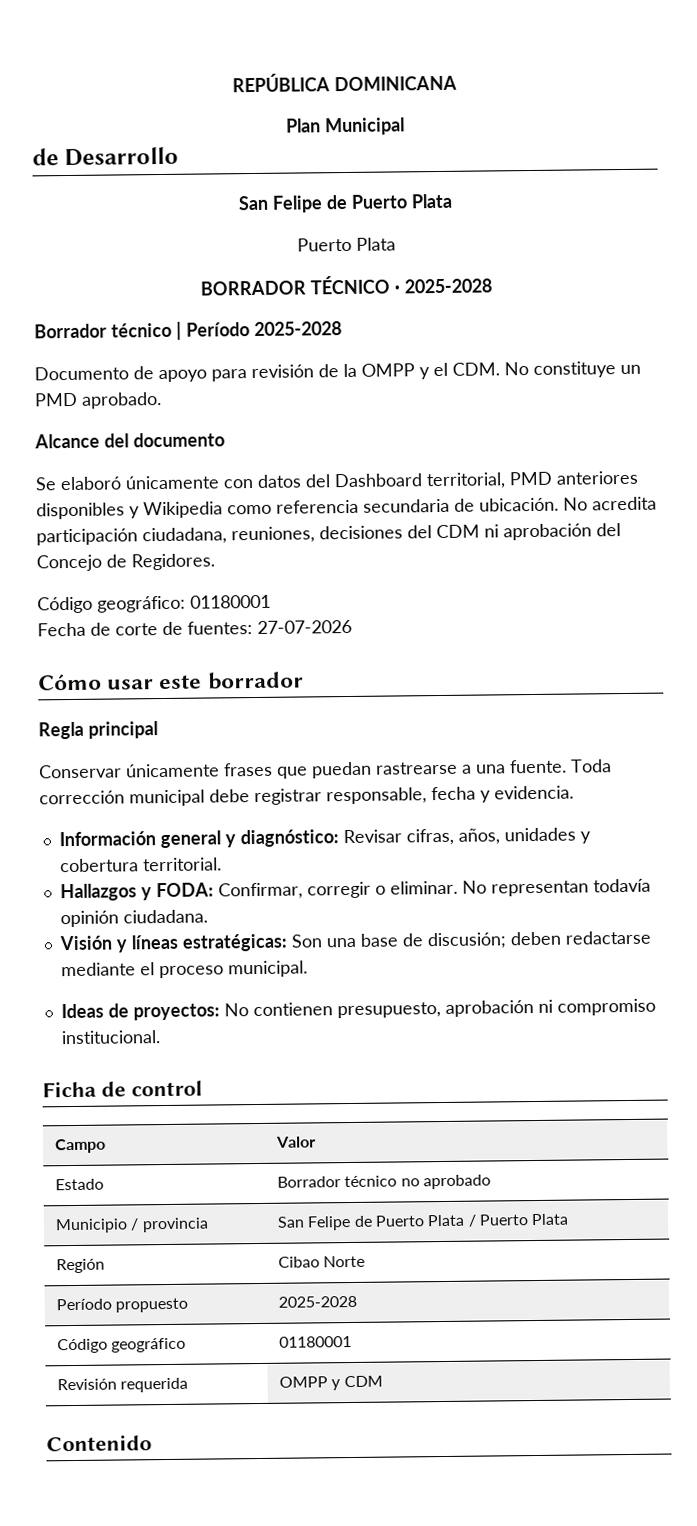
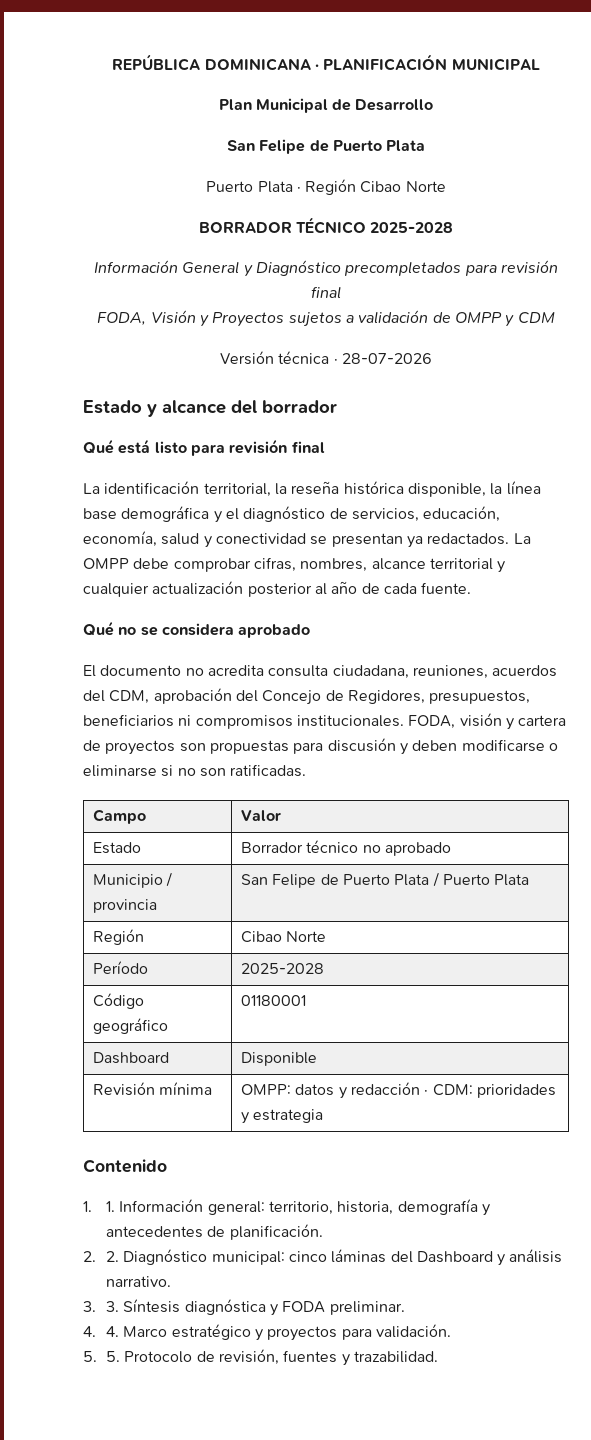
- REPÚBLICA DOMINICANA
+ REPÚBLICA DOMINICANA · PLANIFICACIÓN MUNICIPAL
- Plan Municipal
- de Desarrollo
+ Plan Municipal de Desarrollo
  San Felipe de Puerto Plata
- Puerto Plata
+ Puerto Plata · Región Cibao Norte
- BORRADOR TÉCNICO · 2025-2028
- Borrador técnico | Período 2025-2028
- Documento de apoyo para revisión de la OMPP y el CDM. No constituye un PMD aprobado.
- Alcance del documento
- Se elaboró únicamente con datos del Dashboard territorial, PMD anteriores disponibles y Wikipedia como referencia secundaria de ubicación. No acredita participación ciudadana, reuniones, decisiones del CDM ni aprobación del Concejo de Regidores.
- Código geográfico: 01180001
- Fecha de corte de fuentes: 27-07-2026
- Cómo usar este borrador
- Regla principal
- Conservar únicamente frases que puedan rastrearse a una fuente. Toda corrección municipal debe registrar responsable, fecha y evidencia.
- Información general y diagnóstico: Revisar cifras, años, unidades y cobertura territorial.
- Hallazgos y FODA: Confirmar, corregir o eliminar. No representan todavía opinión ciudadana.
- Visión y líneas estratégicas: Son una base de discusión; deben redactarse mediante el proceso municipal.
- Ideas de proyectos: No contienen presupuesto, aprobación ni compromiso institucional.
- Ficha de control
+ BORRADOR TÉCNICO 2025-2028
+ Información General y Diagnóstico precompletados para revisión final
+ FODA, Visión y Proyectos sujetos a validación de OMPP y CDM
+ Versión técnica · 28-07-2026
+ Estado y alcance del borrador
+ Qué está listo para revisión final
+ La identificación territorial, la reseña histórica disponible, la línea base demográfica y el diagnóstico de servicios, educación, economía, salud y conectividad se presentan ya redactados. La OMPP debe comprobar cifras, nombres, alcance territorial y cualquier actualización posterior al año de cada fuente.
+ Qué no se considera aprobado
+ El documento no acredita consulta ciudadana, reuniones, acuerdos del CDM, aprobación del Concejo de Regidores, presupuestos, beneficiarios ni compromisos institucionales. FODA, visión y cartera de proyectos son propuestas para discusión y deben modificarse o eliminarse si no son ratificadas.
- Período propuesto | 2025-2028
+ Período | 2025-2028
+ Dashboard | Disponible
- Revisión requerida | OMPP y CDM
+ Revisión mínima | OMPP: datos y redacción · CDM: prioridades y estrategia
  Contenido
+ 1. 1. Información general: territorio, historia, demografía y antecedentes de planificación.
+ 2. 2. Diagnóstico municipal: cinco láminas del Dashboard y análisis narrativo.
+ 3. 3. Síntesis diagnóstica y FODA preliminar.
+ 4. 4. Marco estratégico y proyectos para validación.
+ 5. 5. Protocolo de revisión, fuentes y trazabilidad.

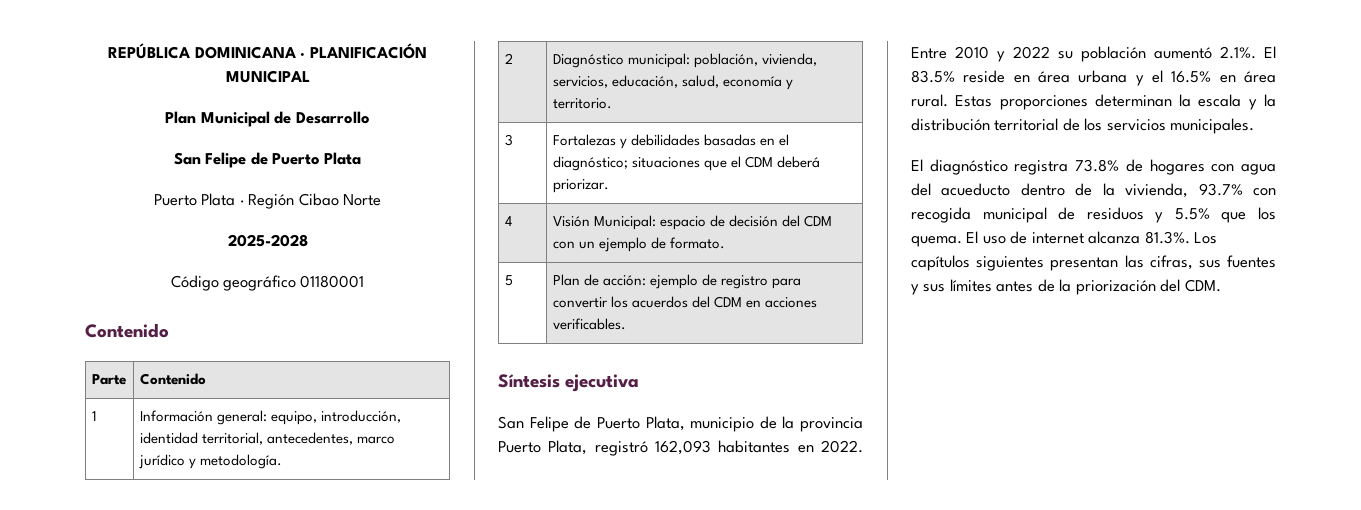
- BORRADOR TÉCNICO 2025-2028
- Información General y Diagnóstico precompletados para revisión final
- FODA, Visión y Proyectos sujetos a validación de OMPP y CDM
- Versión técnica · 28-07-2026
- Estado y alcance del borrador
- Qué está listo para revisión final
- La identificación territorial, la reseña histórica disponible, la línea base demográfica y el diagnóstico de servicios, educación, economía, salud y conectividad se presentan ya redactados. La OMPP debe comprobar cifras, nombres, alcance territorial y cualquier actualización posterior al año de cada fuente.
- Qué no se considera aprobado
- El documento no acredita consulta ciudadana, reuniones, acuerdos del CDM, aprobación del Concejo de Regidores, presupuestos, beneficiarios ni compromisos institucionales. FODA, visión y cartera de proyectos son propuestas para discusión y deben modificarse o eliminarse si no son ratificadas.
- Campo | Valor
- Estado | Borrador técnico no aprobado
- Municipio / provincia | San Felipe de Puerto Plata / Puerto Plata
- Región | Cibao Norte
- Período | 2025-2028
- Código geográfico | 01180001
- Dashboard | Disponible
- Revisión mínima | OMPP: datos y redacción · CDM: prioridades y estrategia
+ 2025-2028
+ Código geográfico 01180001
  Contenido
- 1. 1. Información general: territorio, historia, demografía y antecedentes de planificación.
- 2. 2. Diagnóstico municipal: cinco láminas del Dashboard y análisis narrativo.
- 3. 3. Síntesis diagnóstica y FODA preliminar.
- 4. 4. Marco estratégico y proyectos para validación.
- 5. 5. Protocolo de revisión, fuentes y trazabilidad.
+ Parte | Contenido
+ 1 | Información general: equipo, introducción, identidad territorial, antecedentes, marco jurídico y metodología.
+ 2 | Diagnóstico municipal: población, vivienda, servicios, educación, salud, economía y territorio.
+ 3 | Fortalezas y debilidades basadas en el diagnóstico; situaciones que el CDM deberá priorizar.
+ 4 | Visión Municipal: espacio de decisión del CDM con un ejemplo de formato.
+ 5 | Plan de acción: ejemplo de registro para convertir los acuerdos del CDM en acciones verificables.
+ Síntesis ejecutiva
+ San Felipe de Puerto Plata, municipio de la provincia Puerto Plata, registró 162,093 habitantes en 2022. Entre 2010 y 2022 su población aumentó 2.1%. El 83.5% reside en área urbana y el 16.5% en área rural. Estas proporciones determinan la escala y la distribución territorial de los servicios municipales.
+ El diagnóstico registra 73.8% de hogares con agua del acueducto dentro de la vivienda, 93.7% con recogida municipal de residuos y 5.5% que los quema. El uso de internet alcanza 81.3%. Los capítulos siguientes presentan las cifras, sus fuentes y sus límites antes de la priorización del CDM.

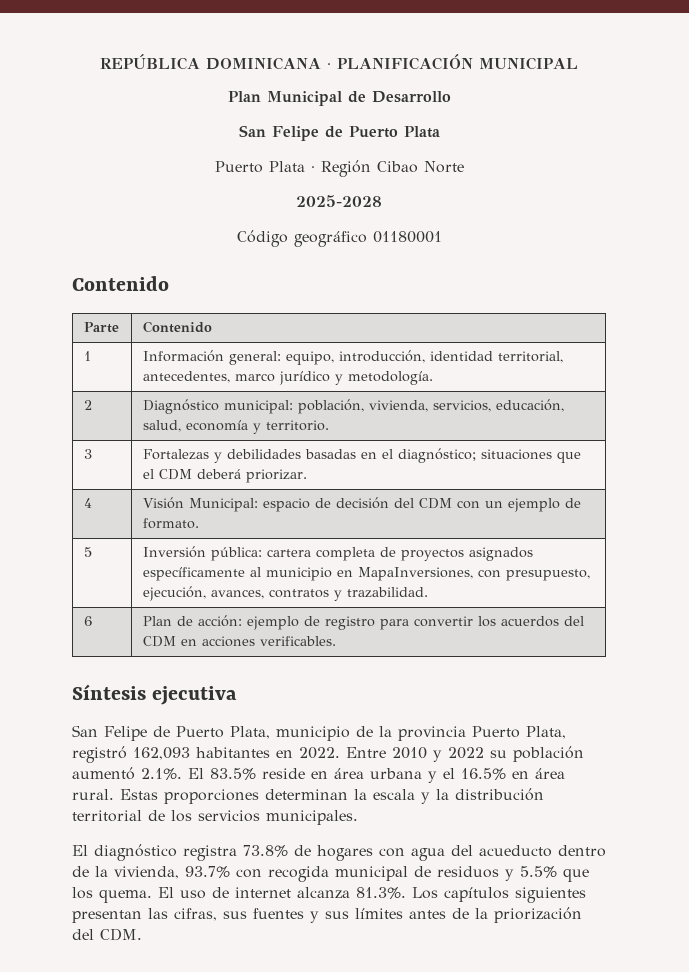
- 5 | Plan de acción: ejemplo de registro para convertir los acuerdos del CDM en acciones verificables.
+ 5 | Inversión pública: cartera completa de proyectos asignados específicamente al municipio en MapaInversiones, con presupuesto, ejecución, avances, contratos y trazabilidad.
+ 6 | Plan de acción: ejemplo de registro para convertir los acuerdos del CDM en acciones verificables.

